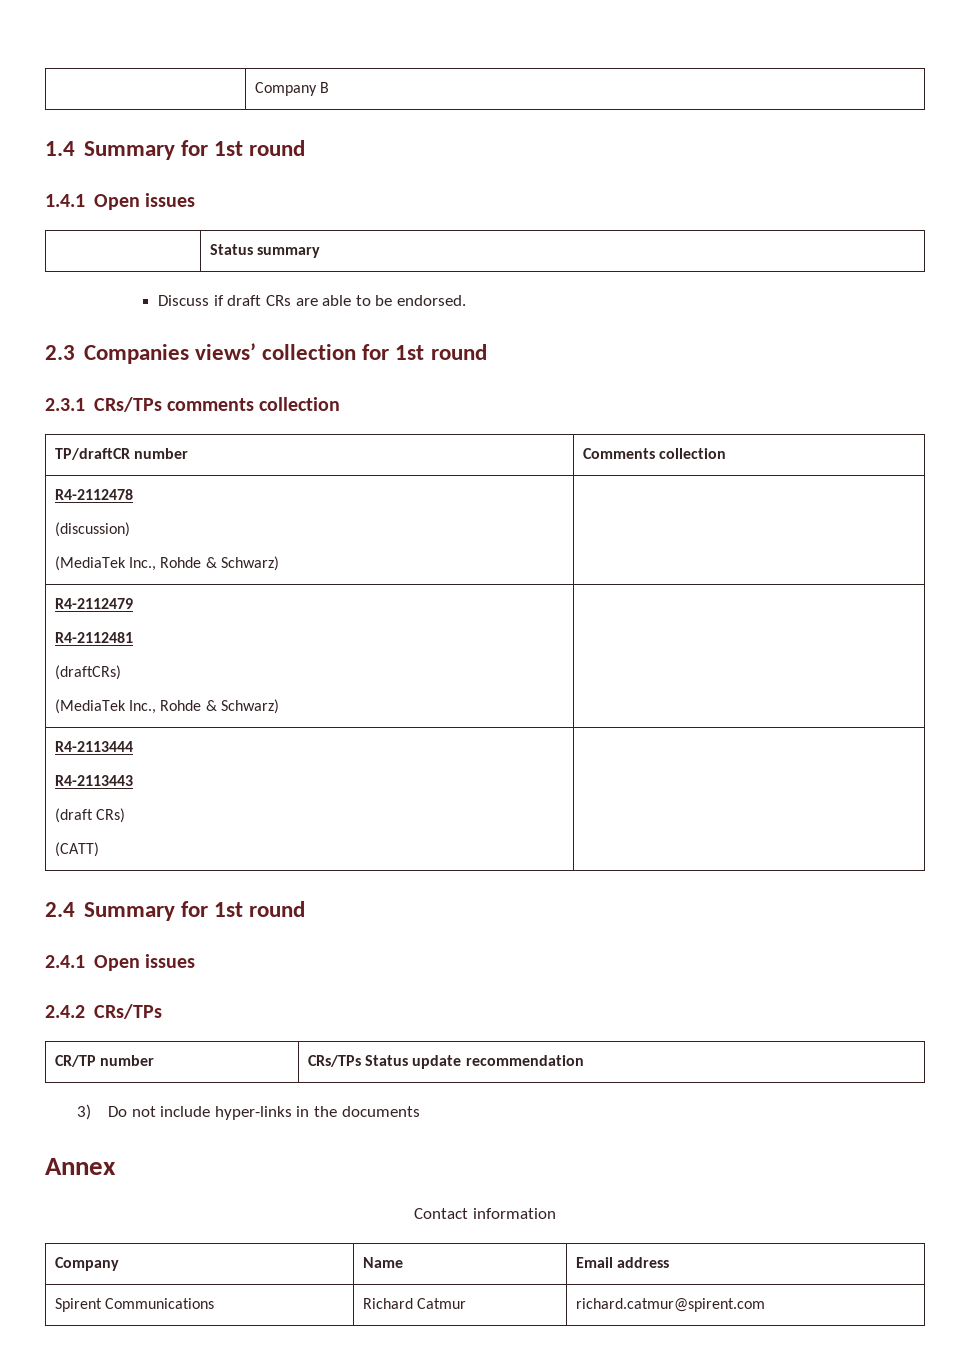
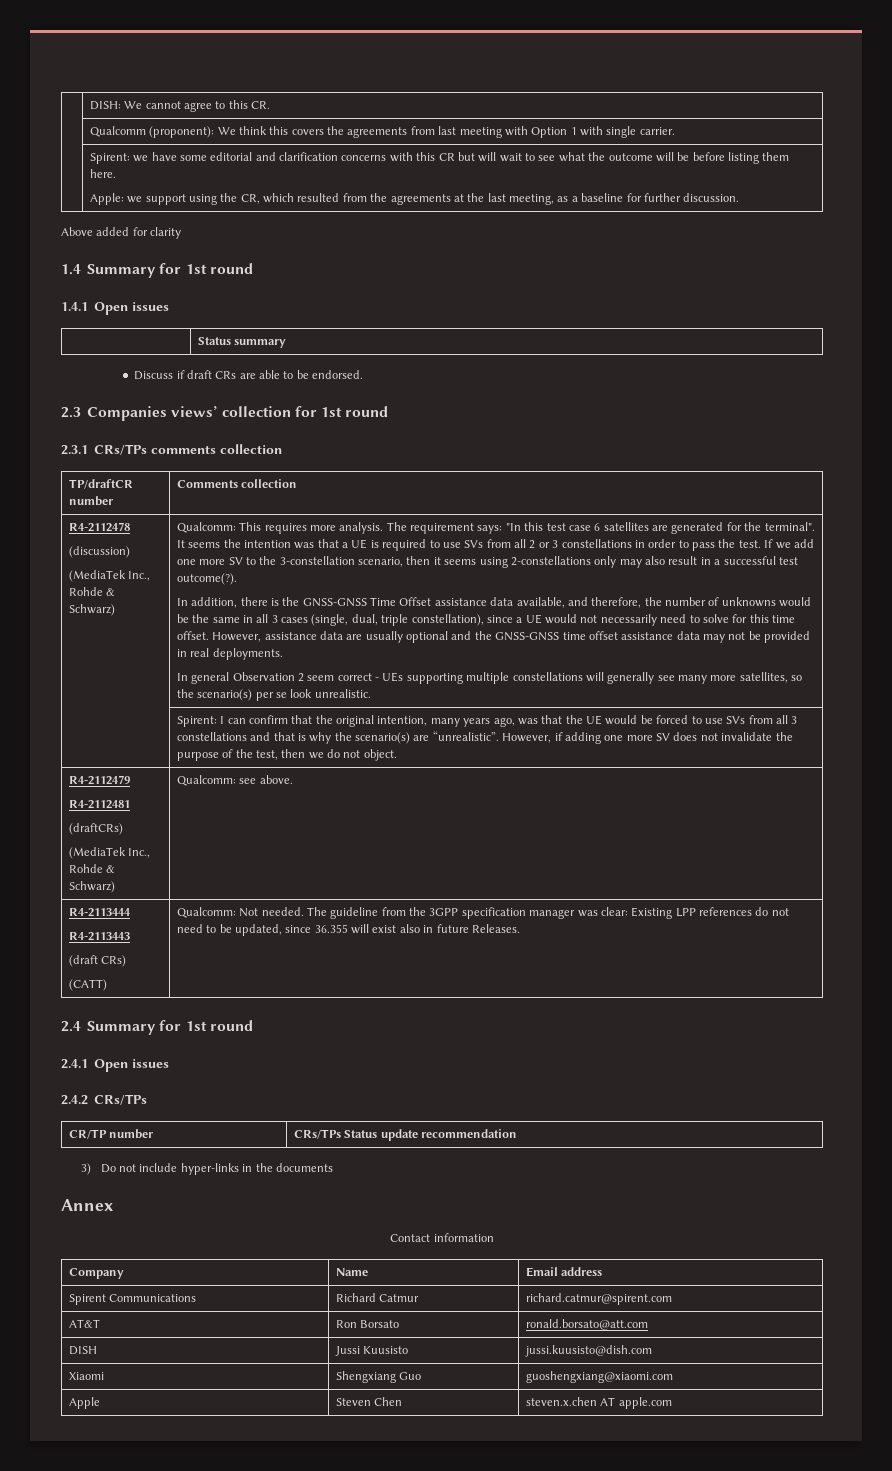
- | Company B
+ | DISH: We cannot agree to this CR.
+ | Qualcomm (proponent): We think this covers the agreements from last meeting with Option 1 with single carrier.
+ | Spirent: we have some editorial and clarification concerns with this CR but will wait to see what the outcome will be before listing them here.
+ Apple: we support using the CR, which resulted from the agreements at the last meeting, as a baseline for further discussion.
+ Above added for clarity
+ Qualcomm: This requires more analysis. The requirement says: "In this test case 6 satellites are generated for the terminal". It seems the intention was that a UE is required to use SVs from all 2 or 3 constellations in order to pass the test. If we add one more SV to the 3-constellation scenario, then it seems using 2-constellations only may also result in a successful test outcome(?).
+ In addition, there is the GNSS-GNSS Time Offset assistance data available, and therefore, the number of unknowns would be the same in all 3 cases (single, dual, triple constellation), since a UE would not necessarily need to solve for this time offset. However, assistance data are usually optional and the GNSS-GNSS time offset assistance data may not be provided in real deployments.
+ In general Observation 2 seem correct - UEs supporting multiple constellations will generally see many more satellites, so the scenario(s) per se look unrealistic.
+ | Spirent: I can confirm that the original intention, many years ago, was that the UE would be forced to use SVs from all 3 constellations and that is why the scenario(s) are “unrealistic”. However, if adding one more SV does not invalidate the purpose of the test, then we do not object.
  R4-2112479
  R4-2112481
  (draftCRs)
- (MediaTek Inc., Rohde & Schwarz) |
+ (MediaTek Inc., Rohde & Schwarz) | Qualcomm: see above.
  R4-2113444
  R4-2113443
  (draft CRs)
- (CATT) |
+ (CATT) | Qualcomm: Not needed. The guideline from the 3GPP specification manager was clear: Existing LPP references do not need to be updated, since 36.355 will exist also in future Releases.
+ AT&T | Ron Borsato | ronald.borsato@att.com
+ DISH | Jussi Kuusisto | jussi.kuusisto@dish.com
+ Xiaomi | Shengxiang Guo | guoshengxiang@xiaomi.com
+ Apple | Steven Chen | steven.x.chen AT apple.com

